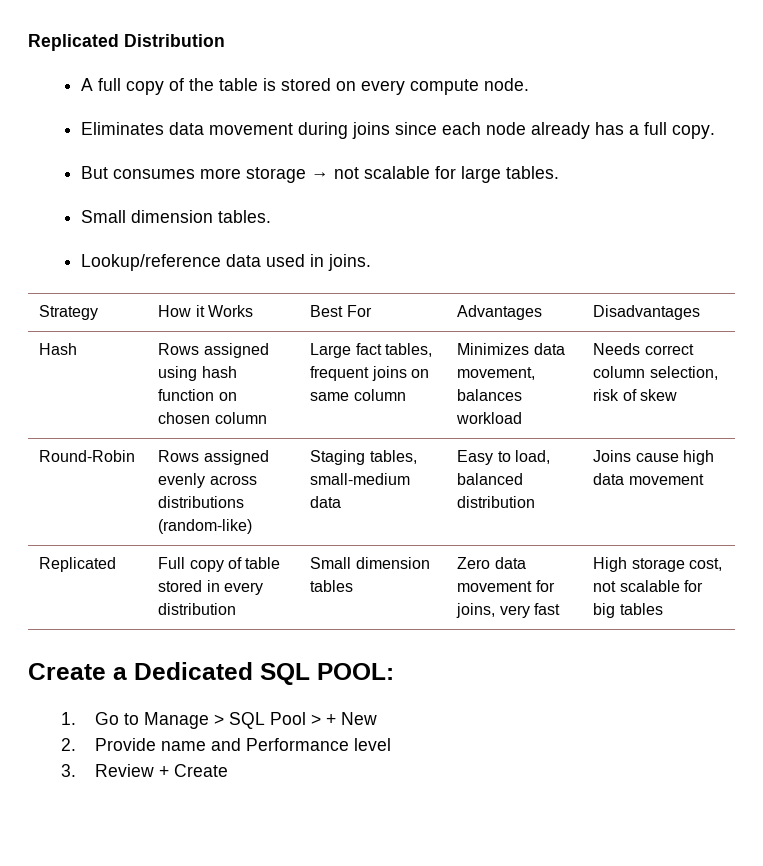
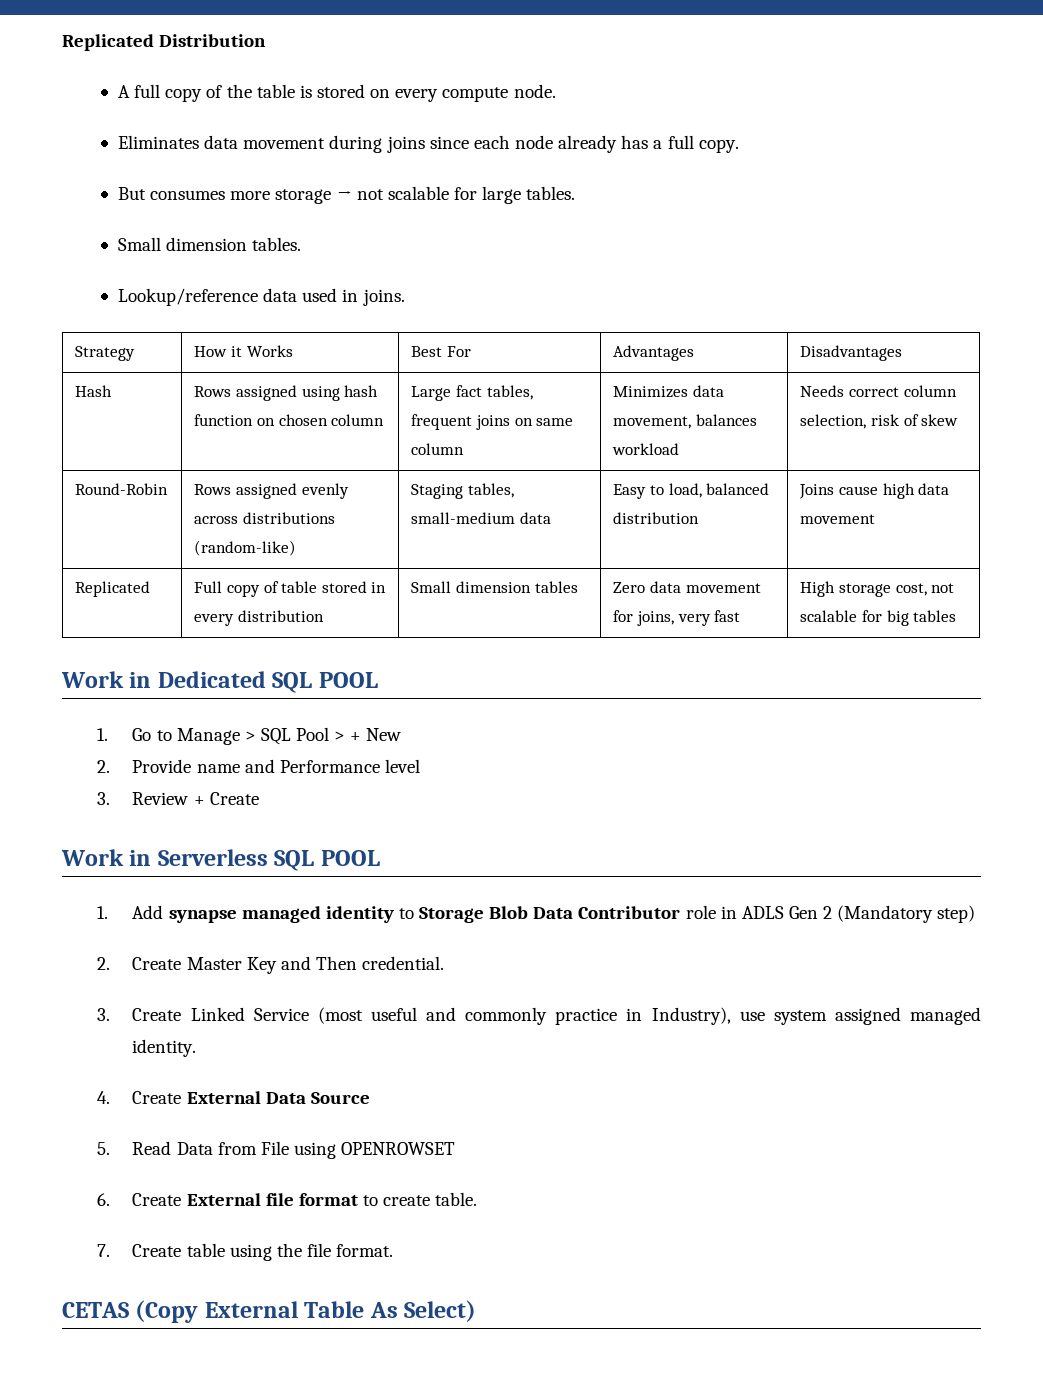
- Create a Dedicated SQL POOL:
+ Work in Dedicated SQL POOL
+ Work in Serverless SQL POOL
+ 1. Add synapse managed identity to Storage Blob Data Contributor role in ADLS Gen 2 (Mandatory step)
+ 2. Create Master Key and Then credential.
+ 3. Create Linked Service (most useful and commonly practice in Industry), use system assigned managed identity.
+ 4. Create External Data Source
+ 5. Read Data from File using OPENROWSET
+ 6. Create External file format to create table.
+ 7. Create table using the file format.
+ CETAS (Copy External Table As Select)

